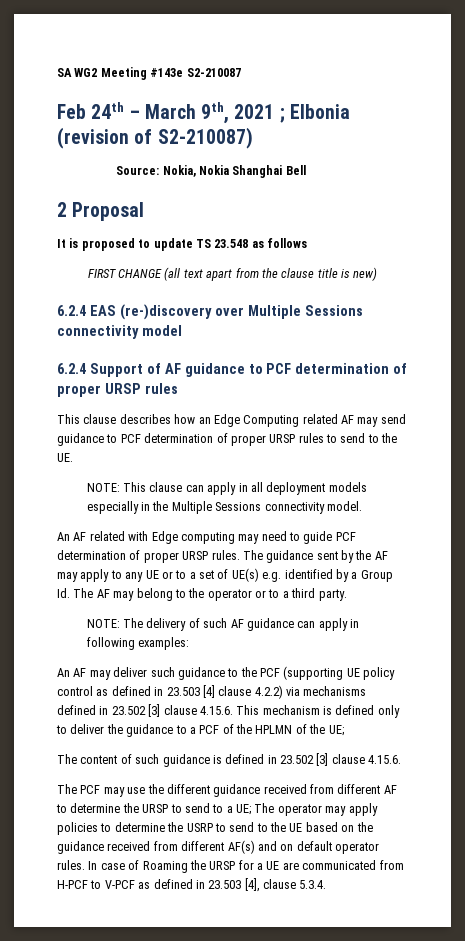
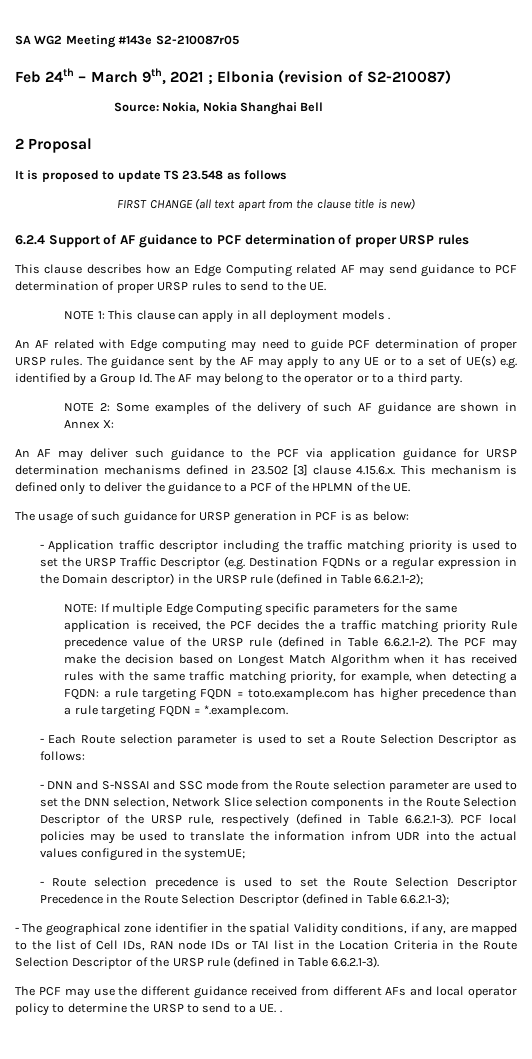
- SA WG2 Meeting #143e S2-210087
+ SA WG2 Meeting #143e S2-210087r05
- 6.2.4 EAS (re-)discovery over Multiple Sessions connectivity model
- NOTE: This clause can apply in all deployment models especially in the Multiple Sessions connectivity model.
+ NOTE 1: This clause can apply in all deployment models .
- NOTE: The delivery of such AF guidance can apply in following examples:
+ NOTE 2: Some examples of the delivery of such AF guidance are shown in Annex X:
- An AF may deliver such guidance to the PCF (supporting UE policy control as defined in 23.503 [4] clause 4.2.2) via mechanisms defined in 23.502 [3] clause 4.15.6. This mechanism is defined only to deliver the guidance to a PCF of the HPLMN of the UE;
- The content of such guidance is defined in 23.502 [3] clause 4.15.6.
+ An AF may deliver such guidance to the PCF via application guidance for URSP determination mechanisms defined in 23.502 [3] clause 4.15.6.x. This mechanism is defined only to deliver the guidance to a PCF of the HPLMN of the UE.
+ The usage of such guidance for URSP generation in PCF is as below:
+ - Application traffic descriptor including the traffic matching priority is used to set the URSP Traffic Descriptor (e.g. Destination FQDNs or a regular expression in the Domain descriptor) in the URSP rule (defined in Table 6.6.2.1-2);
+ NOTE: If multiple Edge Computing specific parameters for the same application is received, the PCF decides the a traffic matching priority Rule precedence value of the URSP rule (defined in Table 6.6.2.1-2). The PCF may make the decision based on Longest Match Algorithm when it has received rules with the same traffic matching priority, for example, when detecting a FQDN: a rule targeting FQDN = toto.example.com has higher precedence than a rule targeting FQDN = *.example.com.
+ - Each Route selection parameter is used to set a Route Selection Descriptor as follows:
+ - DNN and S-NSSAI and SSC mode from the Route selection parameter are used to set the DNN selection, Network Slice selection components in the Route Selection Descriptor of the URSP rule, respectively (defined in Table 6.6.2.1-3). PCF local policies may be used to translate the information infrom UDR into the actual values configured in the systemUE;
+ - Route selection precedence is used to set the Route Selection Descriptor Precedence in the Route Selection Descriptor (defined in Table 6.6.2.1-3);
+ - The geographical zone identifier in the spatial Validity conditions, if any, are mapped to the list of Cell IDs, RAN node IDs or TAI list in the Location Criteria in the Route Selection Descriptor of the URSP rule (defined in Table 6.6.2.1-3).
- The PCF may use the different guidance received from different AF to determine the URSP to send to a UE; The operator may apply policies to determine the USRP to send to the UE based on the guidance received from different AF(s) and on default operator rules. In case of Roaming the URSP for a UE are communicated from H-PCF to V-PCF as defined in 23.503 [4], clause 5.3.4.
+ The PCF may use the different guidance received from different AFs and local operator policy to determine the URSP to send to a UE. .

